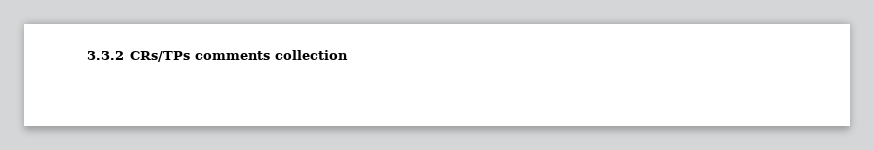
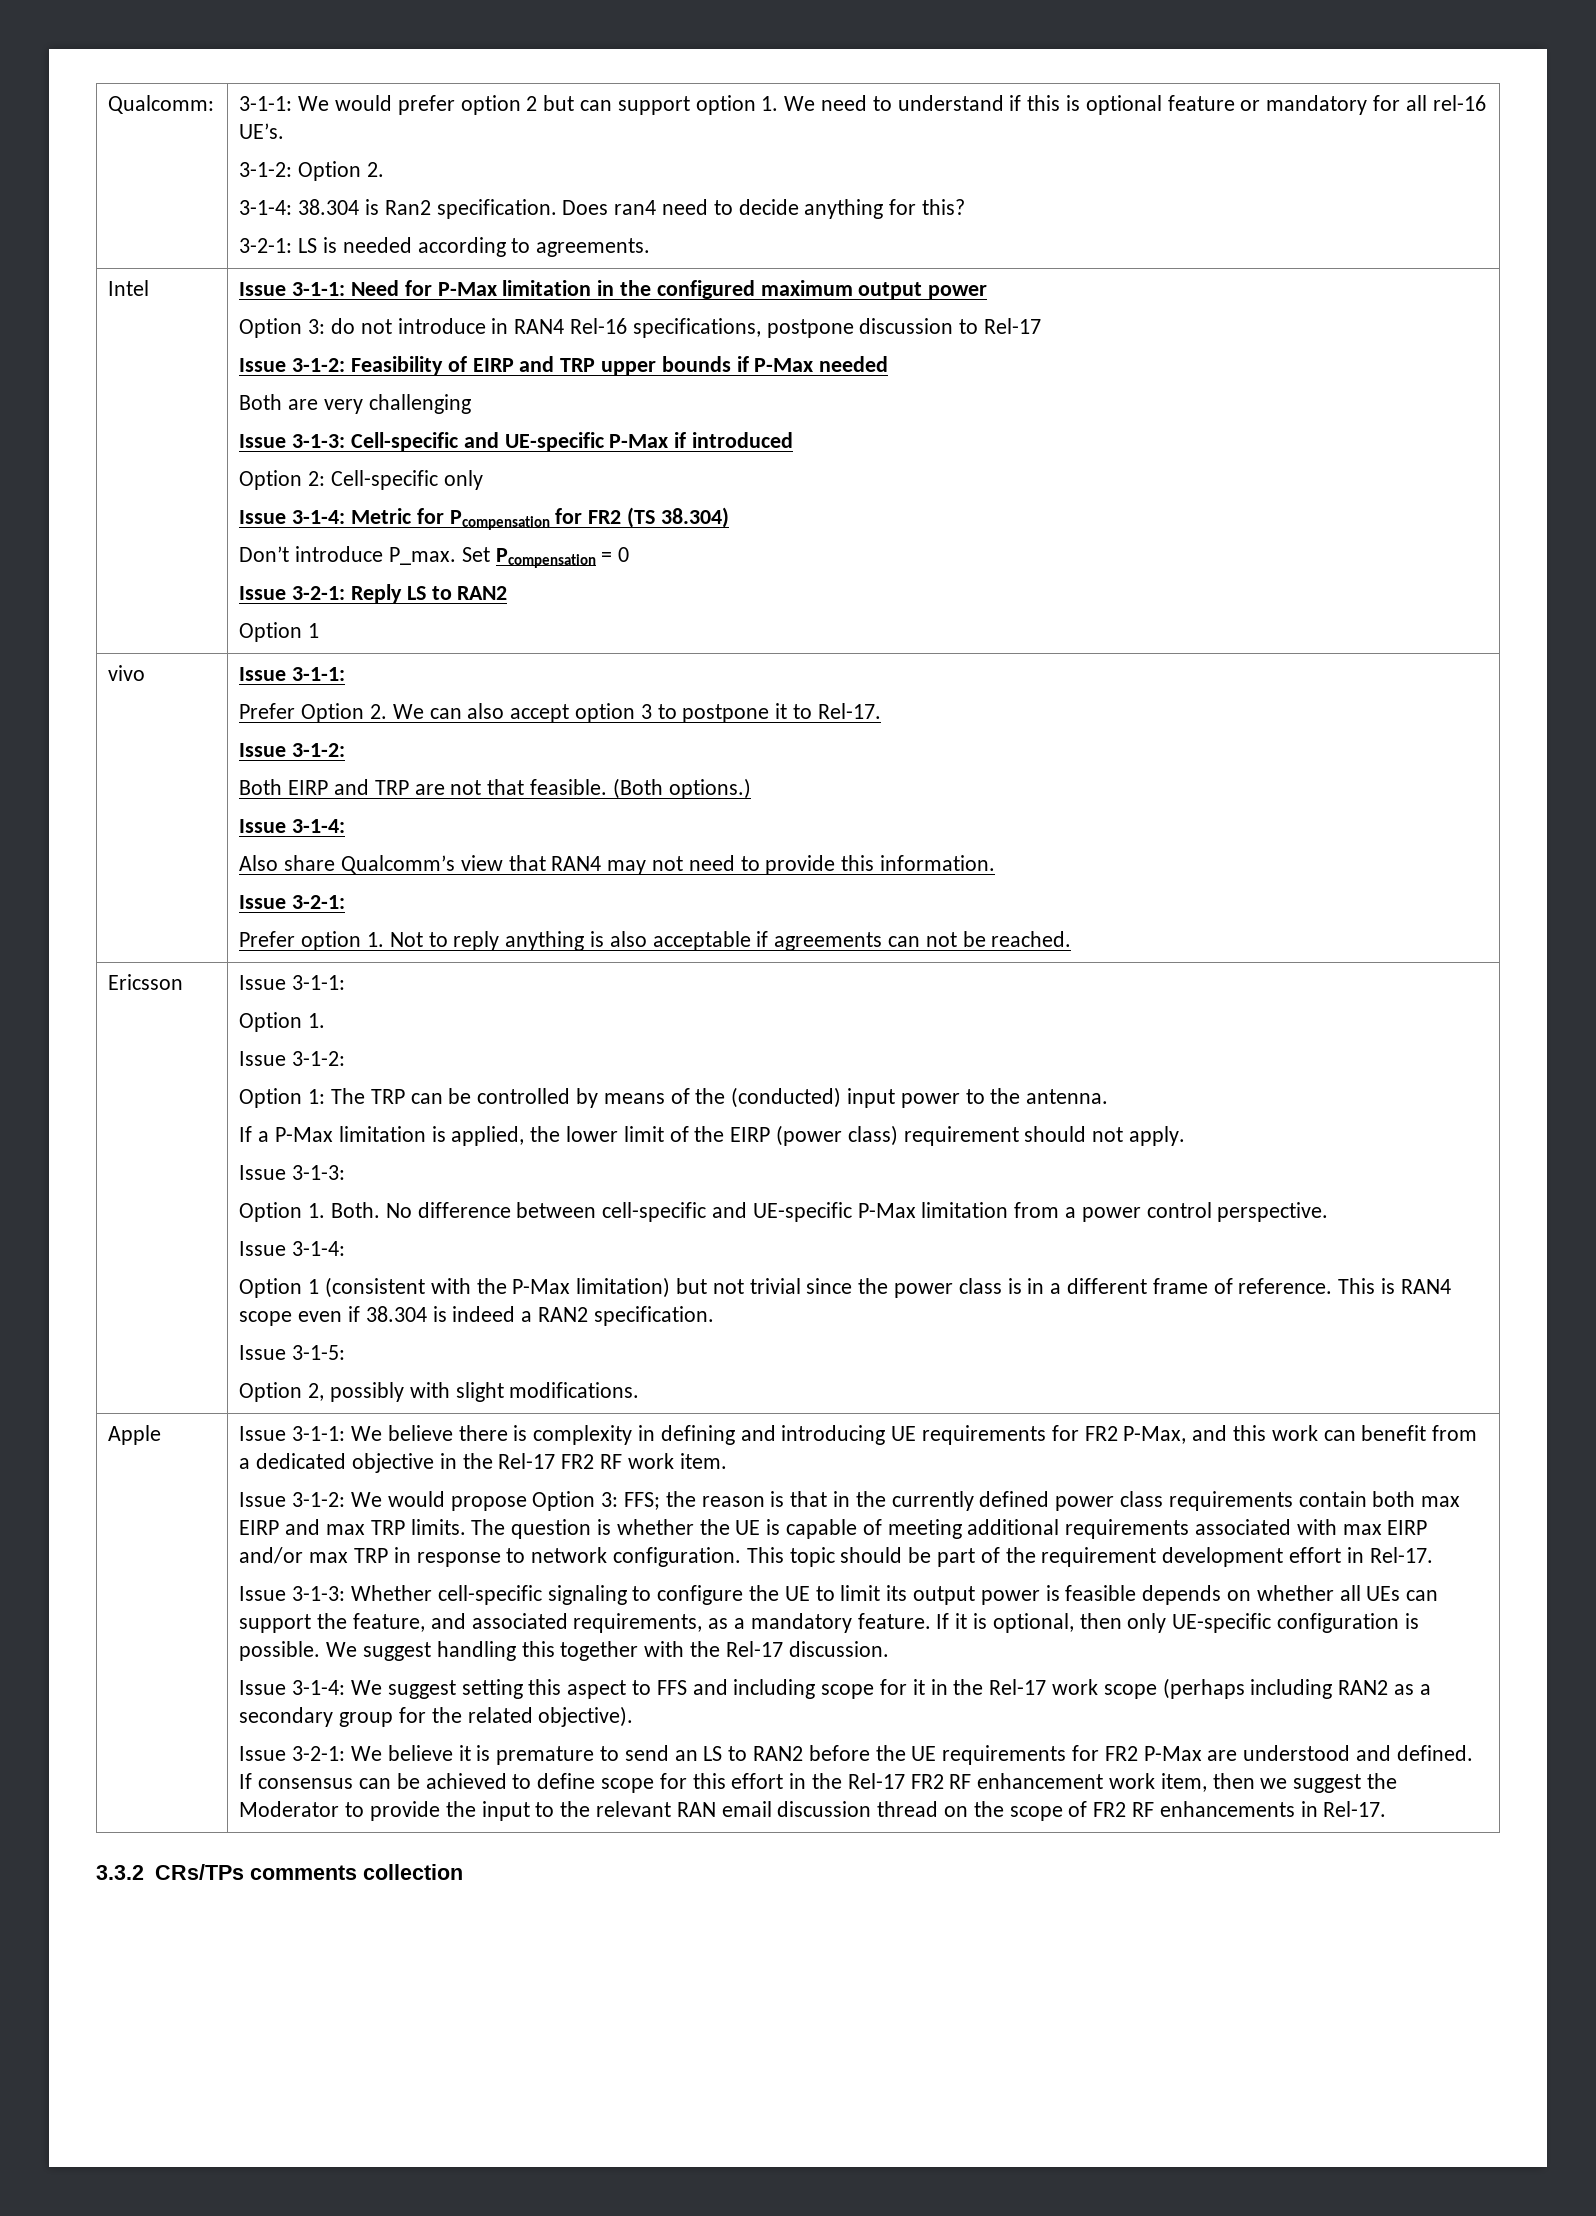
+ Qualcomm: | 3-1-1: We would prefer option 2 but can support option 1. We need to understand if this is optional feature or mandatory for all rel-16 UE’s.
+ 3-1-2: Option 2.
+ 3-1-4: 38.304 is Ran2 specification. Does ran4 need to decide anything for this?
+ 3-2-1: LS is needed according to agreements.
+ Intel | Issue 3-1-1: Need for P-Max limitation in the configured maximum output power
+ Option 3: do not introduce in RAN4 Rel-16 specifications, postpone discussion to Rel-17
+ Issue 3-1-2: Feasibility of EIRP and TRP upper bounds if P-Max needed
+ Both are very challenging
+ Issue 3-1-3: Cell-specific and UE-specific P-Max if introduced
+ Option 2: Cell-specific only
+ Issue 3-1-4: Metric for Pcompensation for FR2 (TS 38.304)
+ Don’t introduce P_max. Set Pcompensation = 0
+ Issue 3-2-1: Reply LS to RAN2
+ Option 1
+ vivo | Issue 3-1-1:
+ Prefer Option 2. We can also accept option 3 to postpone it to Rel-17.
+ Issue 3-1-2:
+ Both EIRP and TRP are not that feasible. (Both options.)
+ Issue 3-1-4:
+ Also share Qualcomm’s view that RAN4 may not need to provide this information.
+ Issue 3-2-1:
+ Prefer option 1. Not to reply anything is also acceptable if agreements can not be reached.
+ Ericsson | Issue 3-1-1:
+ Option 1.
+ Issue 3-1-2:
+ Option 1: The TRP can be controlled by means of the (conducted) input power to the antenna.
+ If a P-Max limitation is applied, the lower limit of the EIRP (power class) requirement should not apply.
+ Issue 3-1-3:
+ Option 1. Both. No difference between cell-specific and UE-specific P-Max limitation from a power control perspective.
+ Issue 3-1-4:
+ Option 1 (consistent with the P-Max limitation) but not trivial since the power class is in a different frame of reference. This is RAN4 scope even if 38.304 is indeed a RAN2 specification.
+ Issue 3-1-5:
+ Option 2, possibly with slight modifications.
+ Apple | Issue 3-1-1: We believe there is complexity in defining and introducing UE requirements for FR2 P-Max, and this work can benefit from a dedicated objective in the Rel-17 FR2 RF work item.
+ Issue 3-1-2: We would propose Option 3: FFS; the reason is that in the currently defined power class requirements contain both max EIRP and max TRP limits. The question is whether the UE is capable of meeting additional requirements associated with max EIRP and/or max TRP in response to network configuration. This topic should be part of the requirement development effort in Rel-17.
+ Issue 3-1-3: Whether cell-specific signaling to configure the UE to limit its output power is feasible depends on whether all UEs can support the feature, and associated requirements, as a mandatory feature. If it is optional, then only UE-specific configuration is possible. We suggest handling this together with the Rel-17 discussion.
+ Issue 3-1-4: We suggest setting this aspect to FFS and including scope for it in the Rel-17 work scope (perhaps including RAN2 as a secondary group for the related objective).
+ Issue 3-2-1: We believe it is premature to send an LS to RAN2 before the UE requirements for FR2 P-Max are understood and defined. If consensus can be achieved to define scope for this effort in the Rel-17 FR2 RF enhancement work item, then we suggest the Moderator to provide the input to the relevant RAN email discussion thread on the scope of FR2 RF enhancements in Rel-17.

